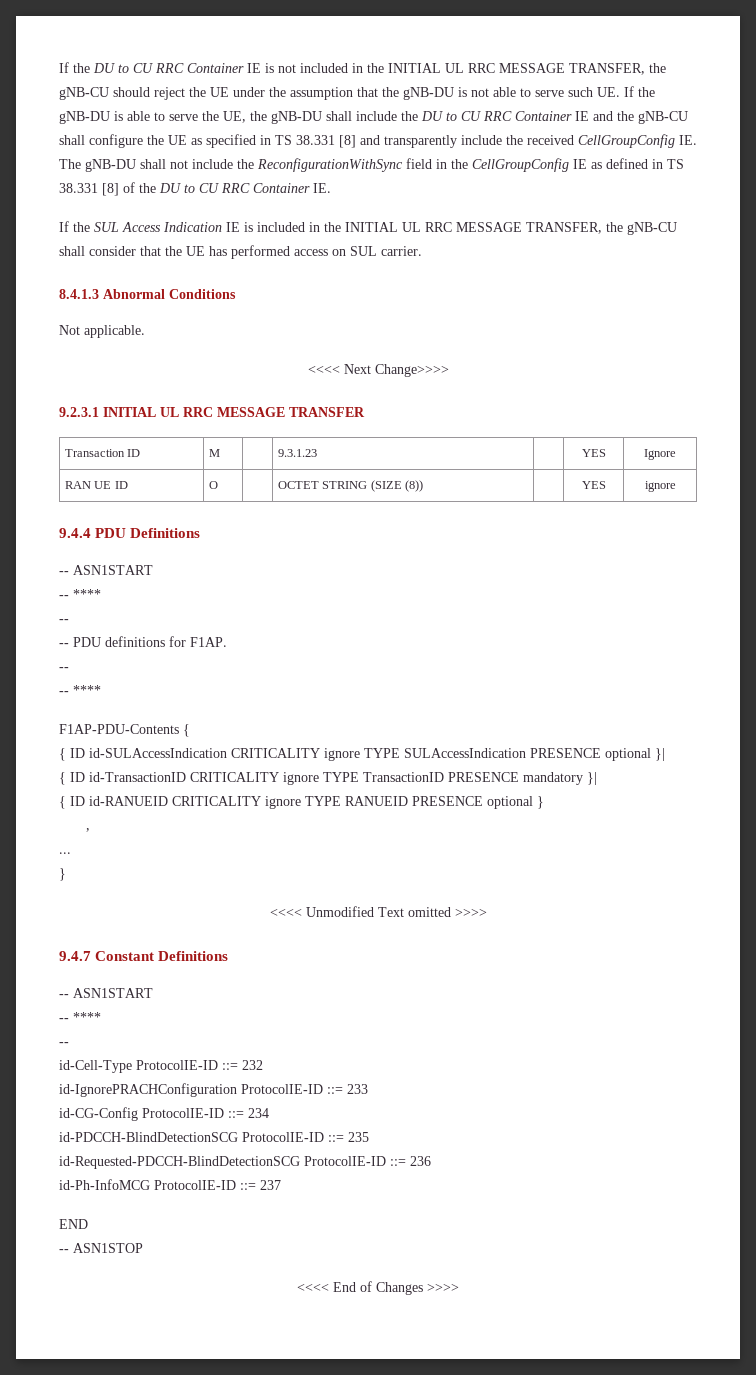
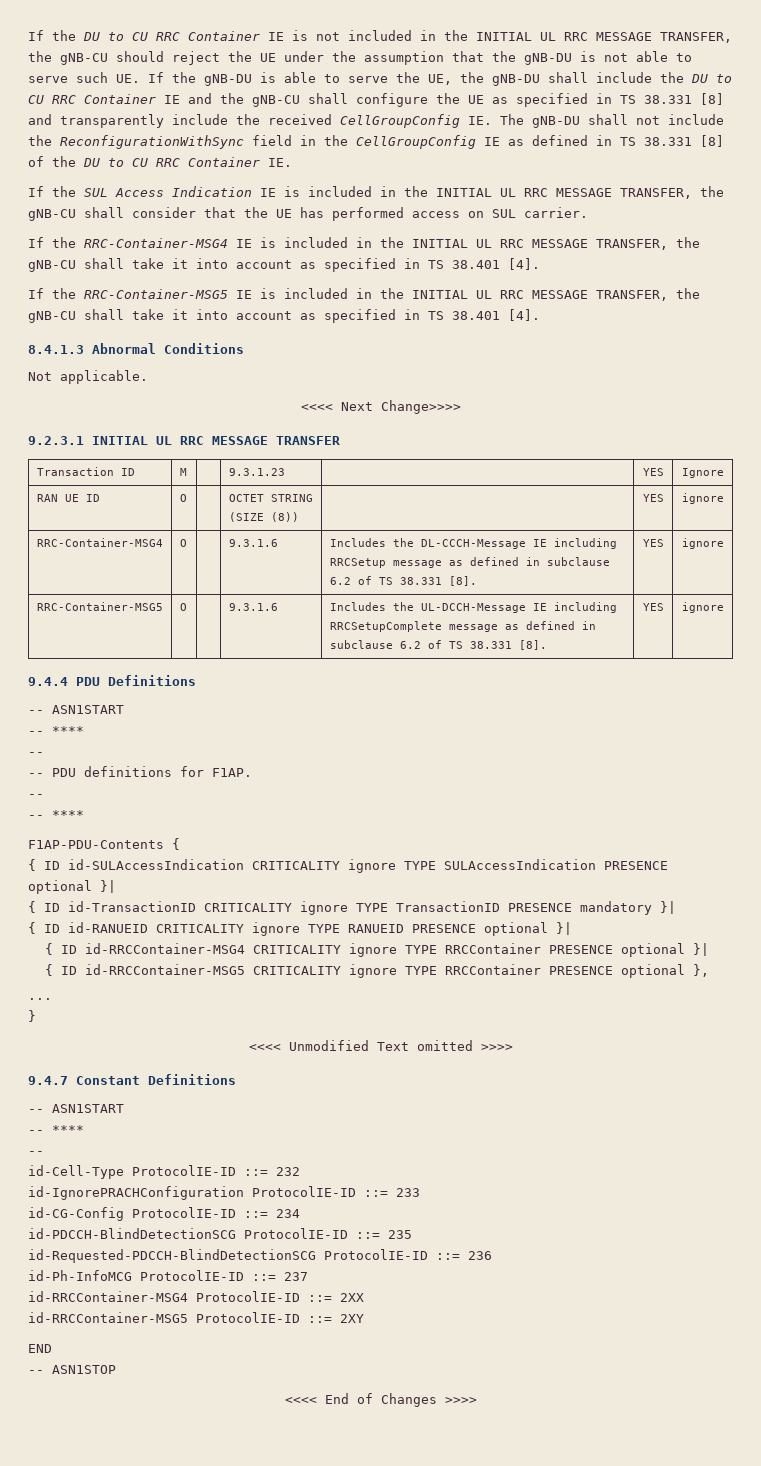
+ If the RRC-Container-MSG4 IE is included in the INITIAL UL RRC MESSAGE TRANSFER, the gNB-CU shall take it into account as specified in TS 38.401 [4].
+ If the RRC-Container-MSG5 IE is included in the INITIAL UL RRC MESSAGE TRANSFER, the gNB-CU shall take it into account as specified in TS 38.401 [4].
+ RRC-Container-MSG4 | O | | 9.3.1.6 | Includes the DL-CCCH-Message IE including RRCSetup message as defined in subclause 6.2 of TS 38.331 [8]. | YES | ignore
+ RRC-Container-MSG5 | O | | 9.3.1.6 | Includes the UL-DCCH-Message IE including RRCSetupComplete message as defined in subclause 6.2 of TS 38.331 [8]. | YES | ignore
- { ID id-RANUEID CRITICALITY ignore TYPE RANUEID PRESENCE optional }
- ,
+ { ID id-RANUEID CRITICALITY ignore TYPE RANUEID PRESENCE optional }|
+ { ID id-RRCContainer-MSG4 CRITICALITY ignore TYPE RRCContainer PRESENCE optional }|
+ { ID id-RRCContainer-MSG5 CRITICALITY ignore TYPE RRCContainer PRESENCE optional },
+ id-RRCContainer-MSG4 ProtocolIE-ID ::= 2XX
+ id-RRCContainer-MSG5 ProtocolIE-ID ::= 2XY

